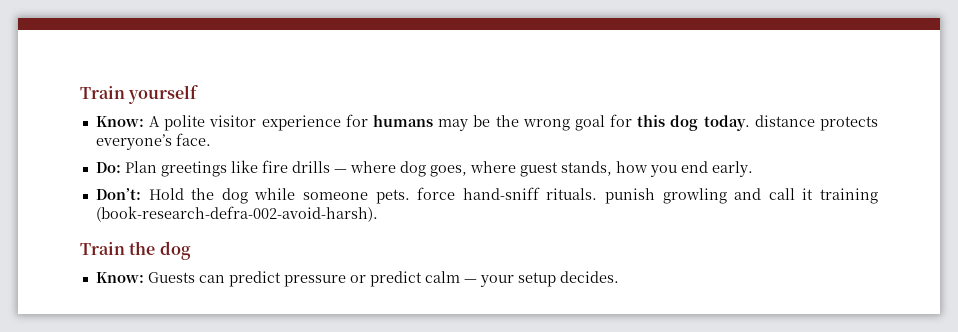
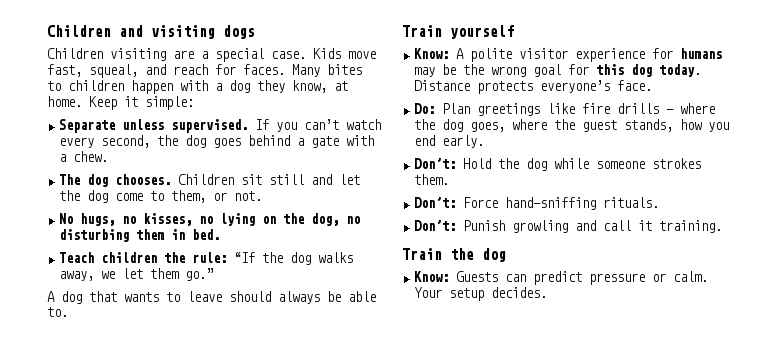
+ Children and visiting dogs
+ Children visiting are a special case. Kids move fast, squeal, and reach for faces. Many bites to children happen with a dog they know, at home. Keep it simple:
+ Separate unless supervised. If you can’t watch every second, the dog goes behind a gate with a chew.
+ The dog chooses. Children sit still and let the dog come to them, or not.
+ No hugs, no kisses, no lying on the dog, no disturbing them in bed.
+ Teach children the rule: “If the dog walks away, we let them go.”
+ A dog that wants to leave should always be able to.
- Know: A polite visitor experience for humans may be the wrong goal for this dog today. distance protects everyone’s face.
+ Know: A polite visitor experience for humans may be the wrong goal for this dog today. Distance protects everyone’s face.
- Do: Plan greetings like fire drills — where dog goes, where guest stands, how you end early.
+ Do: Plan greetings like fire drills — where the dog goes, where the guest stands, how you end early.
- Don’t: Hold the dog while someone pets. force hand-sniff rituals. punish growling and call it training (book-research-defra-002-avoid-harsh).
+ Don’t: Hold the dog while someone strokes them.
+ Don’t: Force hand-sniffing rituals.
+ Don’t: Punish growling and call it training.
- Know: Guests can predict pressure or predict calm — your setup decides.
+ Know: Guests can predict pressure or calm. Your setup decides.

